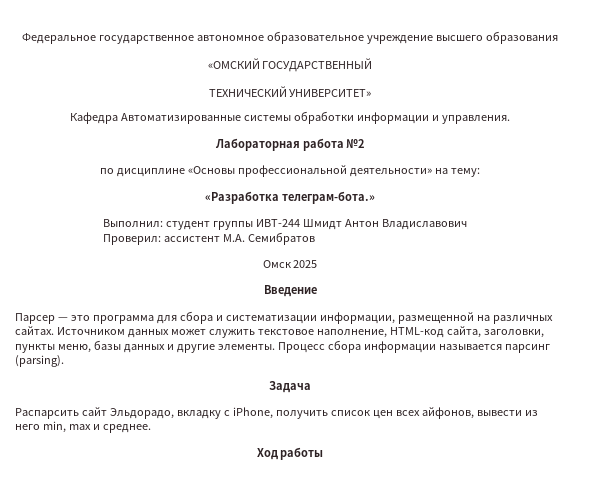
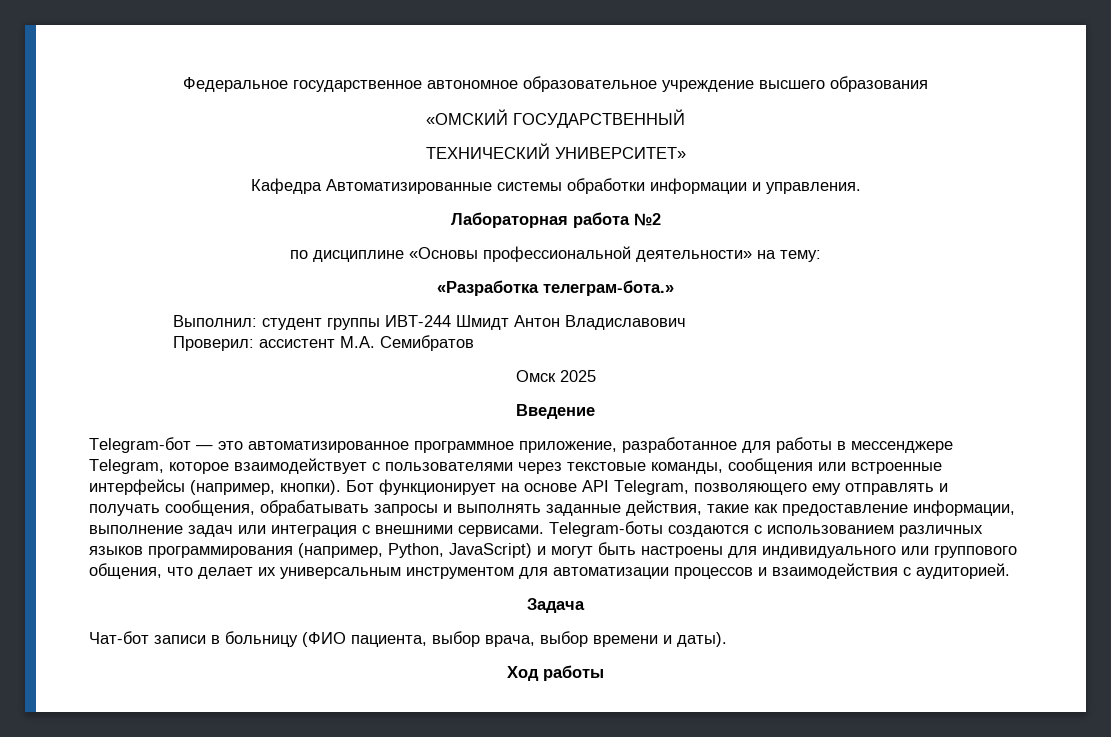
- Парсер — это программа для сбора и систематизации информации, размещенной на различных сайтах. Источником данных может служить текстовое наполнение, HTML-код сайта, заголовки, пункты меню, базы данных и другие элементы. Процесс сбора информации называется парсинг (parsing).
+ Telegram-бот — это автоматизированное программное приложение, разработанное для работы в мессенджере Telegram, которое взаимодействует с пользователями через текстовые команды, сообщения или встроенные интерфейсы (например, кнопки). Бот функционирует на основе API Telegram, позволяющего ему отправлять и получать сообщения, обрабатывать запросы и выполнять заданные действия, такие как предоставление информации, выполнение задач или интеграция с внешними сервисами. Telegram-боты создаются с использованием различных языков программирования (например, Python, JavaScript) и могут быть настроены для индивидуального или группового общения, что делает их универсальным инструментом для автоматизации процессов и взаимодействия с аудиторией.
  Задача
- Распарсить сайт Эльдорадо, вкладку с iPhone, получить список цен всех айфонов, вывести из него min, max и среднее.
+ Чат-бот записи в больницу (ФИО пациента, выбор врача, выбор времени и даты).

